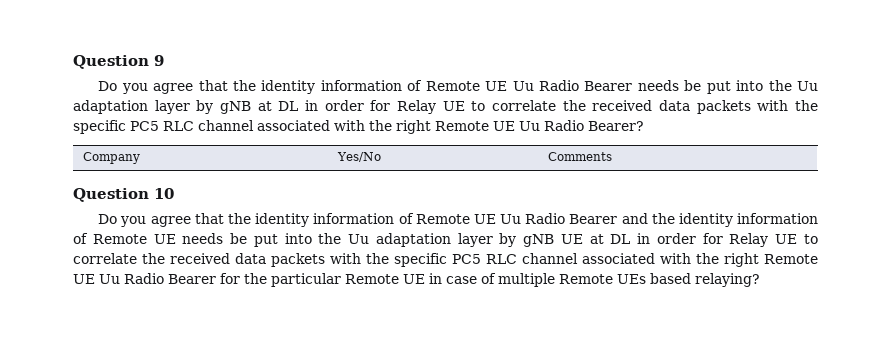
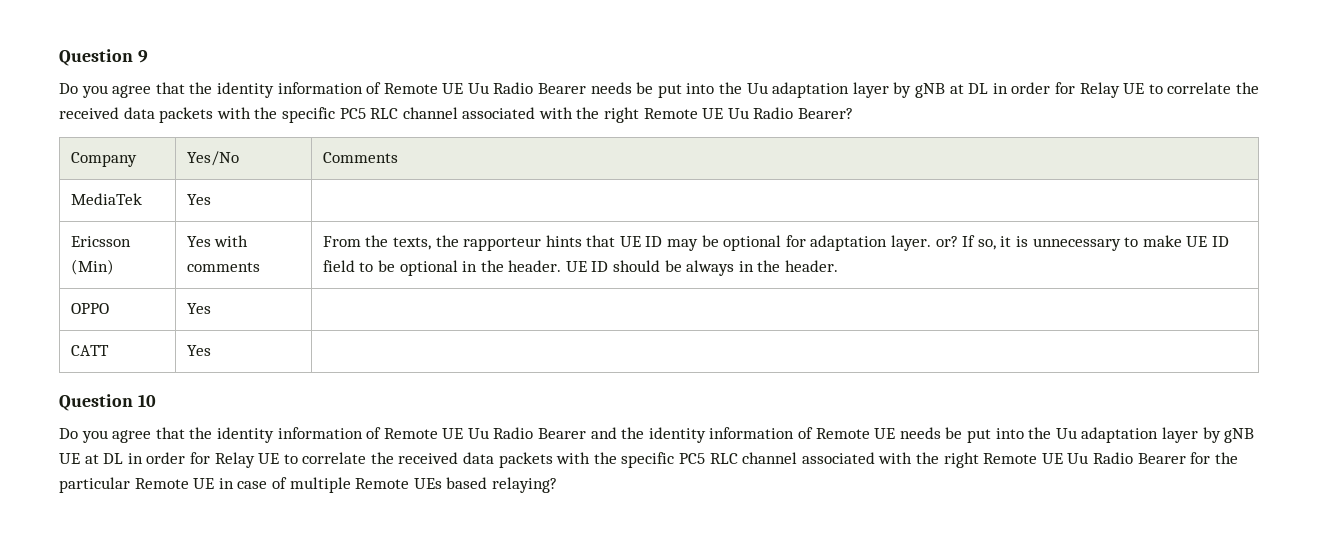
+ MediaTek | Yes |
+ Ericsson (Min) | Yes with comments | From the texts, the rapporteur hints that UE ID may be optional for adaptation layer. or? If so, it is unnecessary to make UE ID field to be optional in the header. UE ID should be always in the header.
+ OPPO | Yes |
+ CATT | Yes |

